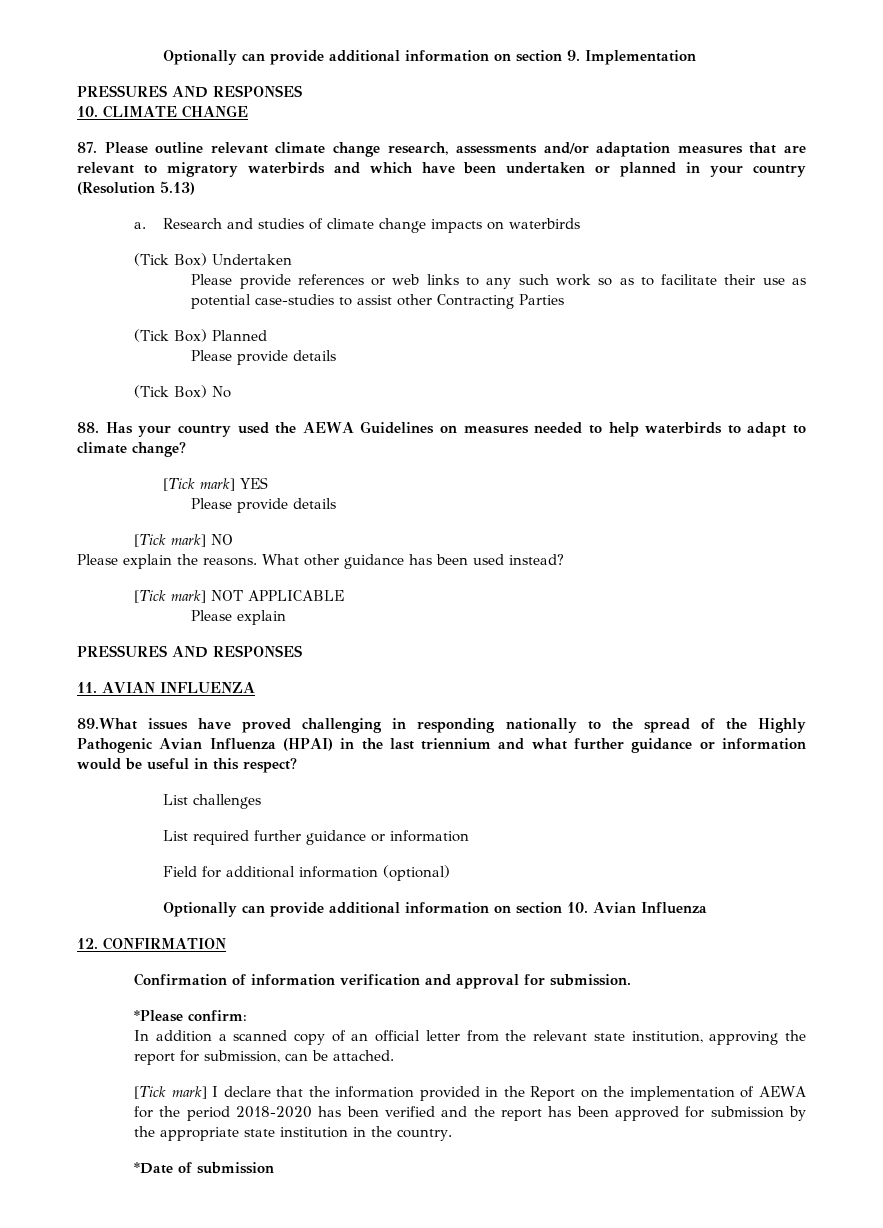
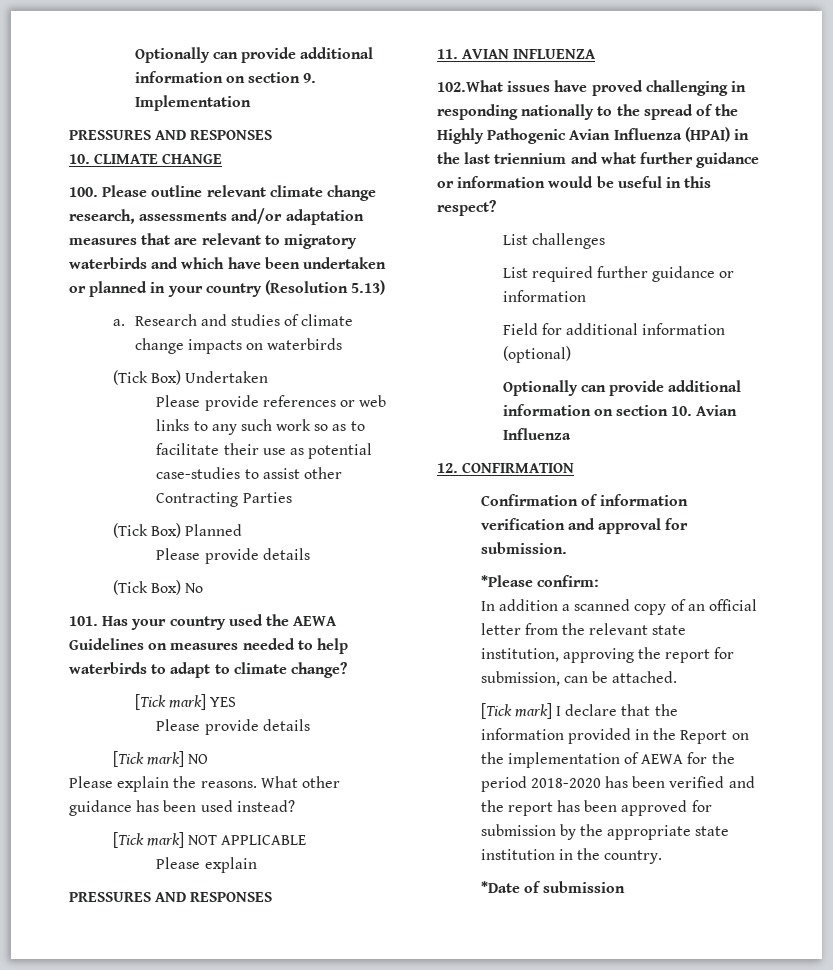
- 87. Please outline relevant climate change research, assessments and/or adaptation measures that are relevant to migratory waterbirds and which have been undertaken or planned in your country (Resolution 5.13)
+ 100. Please outline relevant climate change research, assessments and/or adaptation measures that are relevant to migratory waterbirds and which have been undertaken or planned in your country (Resolution 5.13)
- 88. Has your country used the AEWA Guidelines on measures needed to help waterbirds to adapt to climate change?
+ 101. Has your country used the AEWA Guidelines on measures needed to help waterbirds to adapt to climate change?
- 89.What issues have proved challenging in responding nationally to the spread of the Highly Pathogenic Avian Influenza (HPAI) in the last triennium and what further guidance or information would be useful in this respect?
+ 102.What issues have proved challenging in responding nationally to the spread of the Highly Pathogenic Avian Influenza (HPAI) in the last triennium and what further guidance or information would be useful in this respect?

